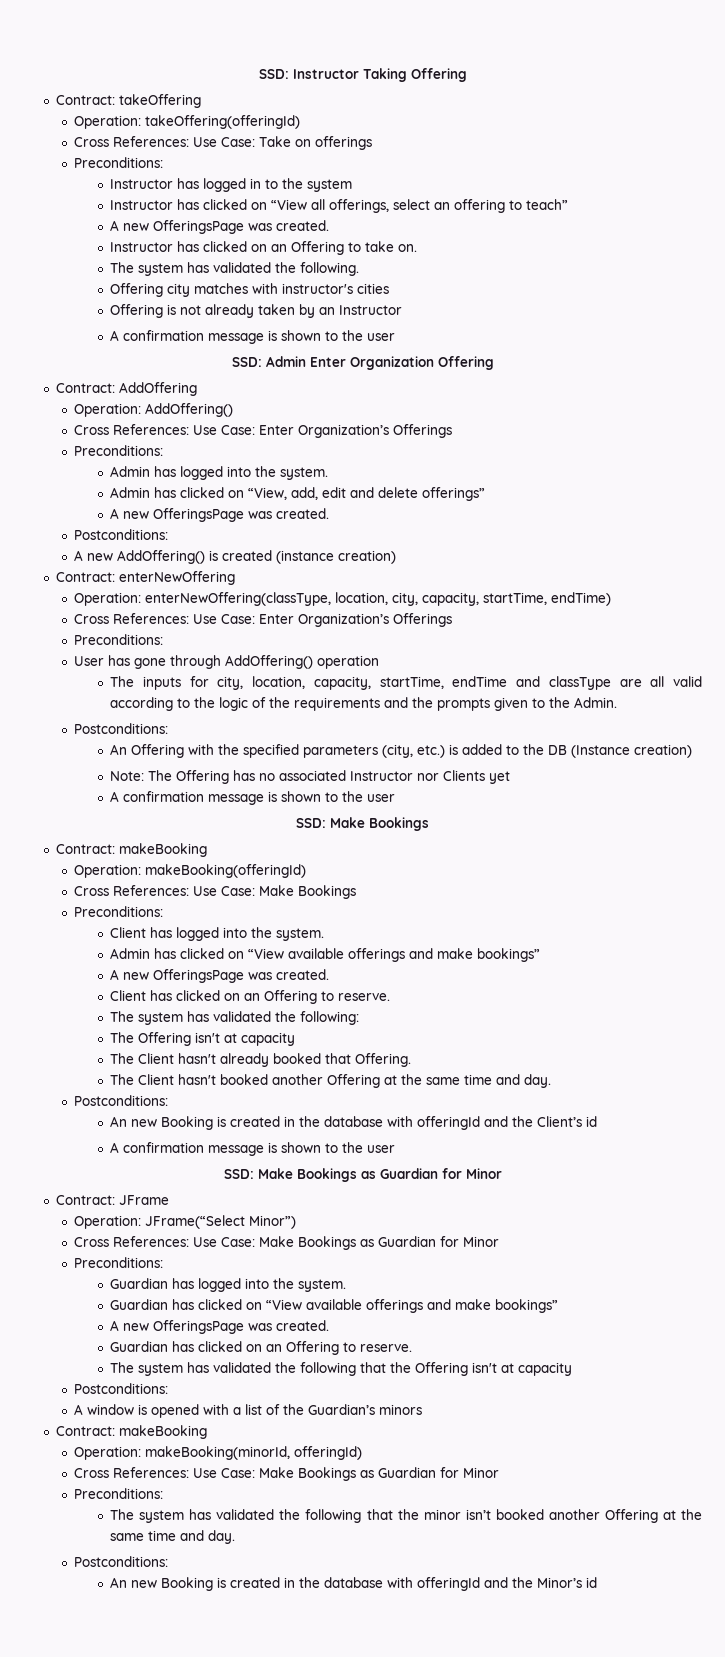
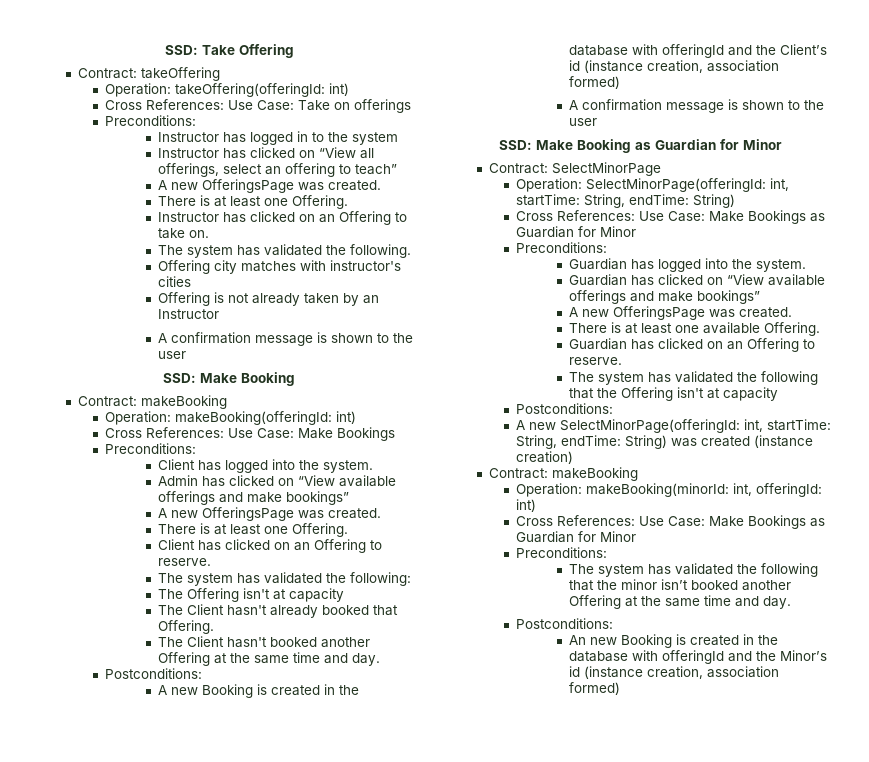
- SSD: Instructor Taking Offering
+ SSD: Take Offering
- Operation: takeOffering(offeringId)
+ Operation: takeOffering(offeringId: int)
  Instructor has clicked on “View all offerings, select an offering to teach”
  A new OfferingsPage was created.
+ There is at least one Offering.
  Offering is not already taken by an Instructor
  A confirmation message is shown to the user
- SSD: Admin Enter Organization Offering
- Contract: AddOffering
- Operation: AddOffering()
- Cross References: Use Case: Enter Organization’s Offerings
- Preconditions:
- Admin has logged into the system.
- Admin has clicked on “View, add, edit and delete offerings”
- A new OfferingsPage was created.
- Postconditions:
- A new AddOffering() is created (instance creation)
- Contract: enterNewOffering
- Operation: enterNewOffering(classType, location, city, capacity, startTime, endTime)
- Cross References: Use Case: Enter Organization’s Offerings
- Preconditions:
- User has gone through AddOffering() operation
- The inputs for city, location, capacity, startTime, endTime and classType are all valid according to the logic of the requirements and the prompts given to the Admin.
- Postconditions:
- An Offering with the specified parameters (city, etc.) is added to the DB (Instance creation)
- Note: The Offering has no associated Instructor nor Clients yet
- A confirmation message is shown to the user
- SSD: Make Bookings
+ SSD: Make Booking
  Contract: makeBooking
- Operation: makeBooking(offeringId)
+ Operation: makeBooking(offeringId: int)
  Admin has clicked on “View available offerings and make bookings”
  A new OfferingsPage was created.
+ There is at least one Offering.
- An new Booking is created in the database with offeringId and the Client’s id
+ A new Booking is created in the database with offeringId and the Client’s id (instance creation, association formed)
- SSD: Make Bookings as Guardian for Minor
+ SSD: Make Booking as Guardian for Minor
- Contract: JFrame
- Operation: JFrame(“Select Minor”)
+ Contract: SelectMinorPage
+ Operation: SelectMinorPage(offeringId: int, startTime: String, endTime: String)
+ There is at least one available Offering.
- A window is opened with a list of the Guardian’s minors
+ A new SelectMinorPage(offeringId: int, startTime: String, endTime: String) was created (instance creation)
  Contract: makeBooking
- Operation: makeBooking(minorId, offeringId)
+ Operation: makeBooking(minorId: int, offeringId: int)
- An new Booking is created in the database with offeringId and the Minor’s id
+ An new Booking is created in the database with offeringId and the Minor’s id (instance creation, association formed)

